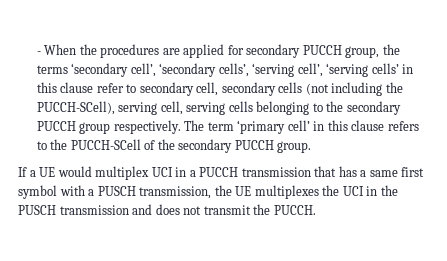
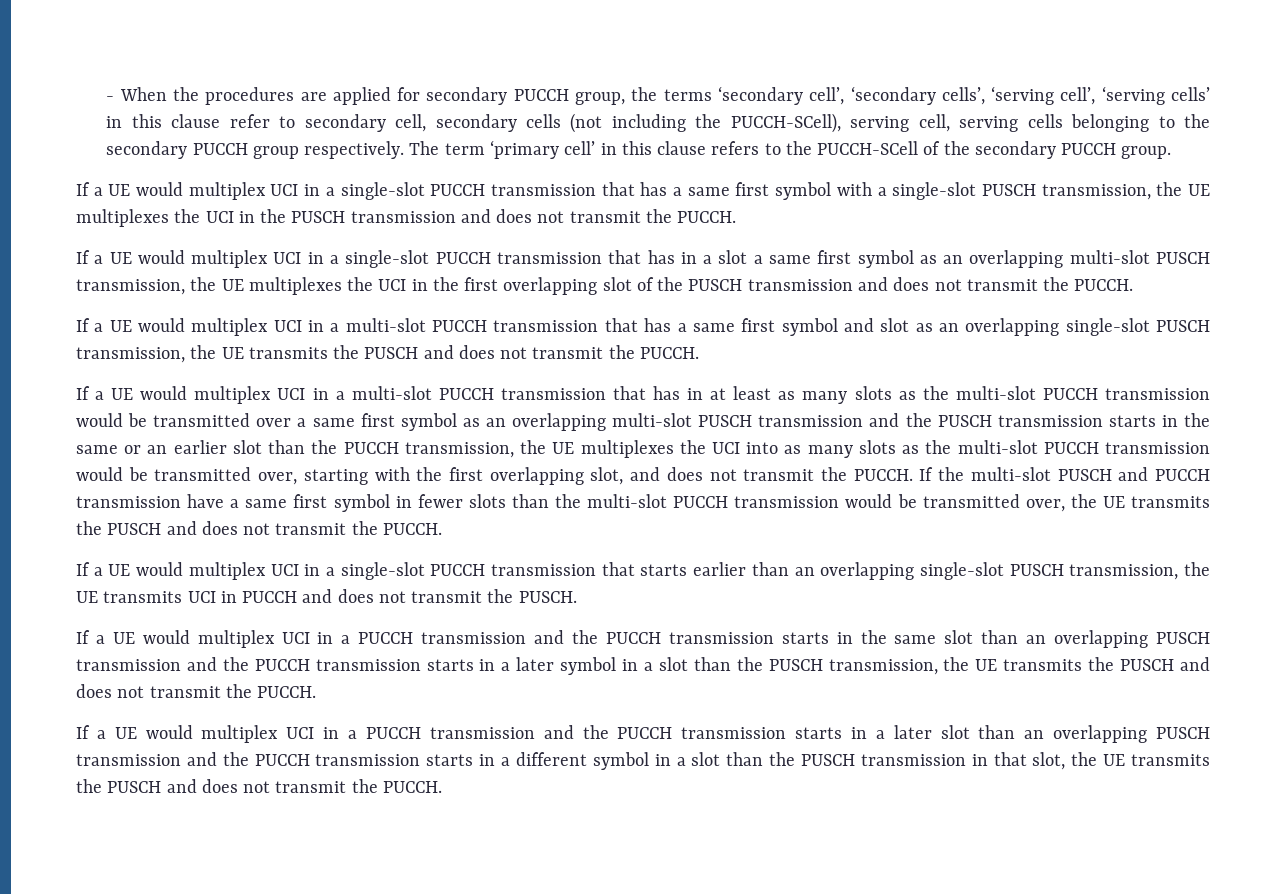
- If a UE would multiplex UCI in a PUCCH transmission that has a same first symbol with a PUSCH transmission, the UE multiplexes the UCI in the PUSCH transmission and does not transmit the PUCCH.
+ If a UE would multiplex UCI in a single-slot PUCCH transmission that has a same first symbol with a single-slot PUSCH transmission, the UE multiplexes the UCI in the PUSCH transmission and does not transmit the PUCCH.
+ If a UE would multiplex UCI in a single-slot PUCCH transmission that has in a slot a same first symbol as an overlapping multi-slot PUSCH transmission, the UE multiplexes the UCI in the first overlapping slot of the PUSCH transmission and does not transmit the PUCCH.
+ If a UE would multiplex UCI in a multi-slot PUCCH transmission that has a same first symbol and slot as an overlapping single-slot PUSCH transmission, the UE transmits the PUSCH and does not transmit the PUCCH.
+ If a UE would multiplex UCI in a multi-slot PUCCH transmission that has in at least as many slots as the multi-slot PUCCH transmission would be transmitted over a same first symbol as an overlapping multi-slot PUSCH transmission and the PUSCH transmission starts in the same or an earlier slot than the PUCCH transmission, the UE multiplexes the UCI into as many slots as the multi-slot PUCCH transmission would be transmitted over, starting with the first overlapping slot, and does not transmit the PUCCH. If the multi-slot PUSCH and PUCCH transmission have a same first symbol in fewer slots than the multi-slot PUCCH transmission would be transmitted over, the UE transmits the PUSCH and does not transmit the PUCCH.
+ If a UE would multiplex UCI in a single-slot PUCCH transmission that starts earlier than an overlapping single-slot PUSCH transmission, the UE transmits UCI in PUCCH and does not transmit the PUSCH.
+ If a UE would multiplex UCI in a PUCCH transmission and the PUCCH transmission starts in the same slot than an overlapping PUSCH transmission and the PUCCH transmission starts in a later symbol in a slot than the PUSCH transmission, the UE transmits the PUSCH and does not transmit the PUCCH.
+ If a UE would multiplex UCI in a PUCCH transmission and the PUCCH transmission starts in a later slot than an overlapping PUSCH transmission and the PUCCH transmission starts in a different symbol in a slot than the PUSCH transmission in that slot, the UE transmits the PUSCH and does not transmit the PUCCH.

